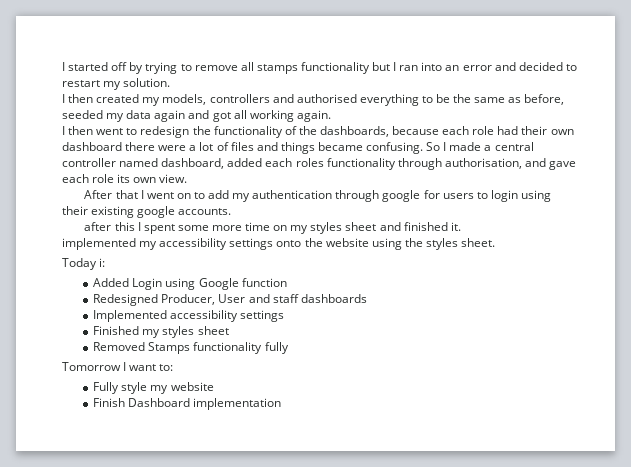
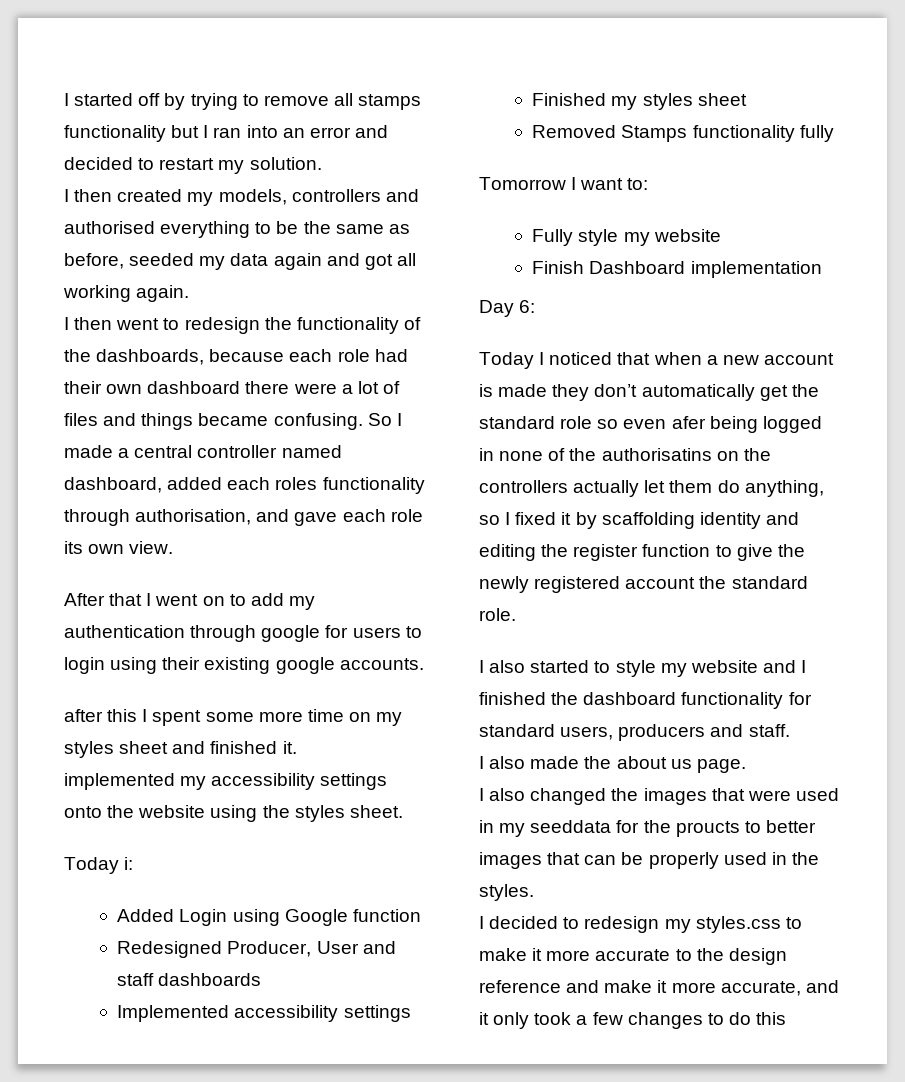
+ Day 6:
+ Today I noticed that when a new account is made they don’t automatically get the standard role so even afer being logged in none of the authorisatins on the controllers actually let them do anything, so I fixed it by scaffolding identity and editing the register function to give the newly registered account the standard role.
+ I also started to style my website and I finished the dashboard functionality for standard users, producers and staff.
+ I also made the about us page.
+ I also changed the images that were used in my seeddata for the proucts to better images that can be properly used in the styles.
+ I decided to redesign my styles.css to make it more accurate to the design reference and make it more accurate, and it only took a few changes to do this

